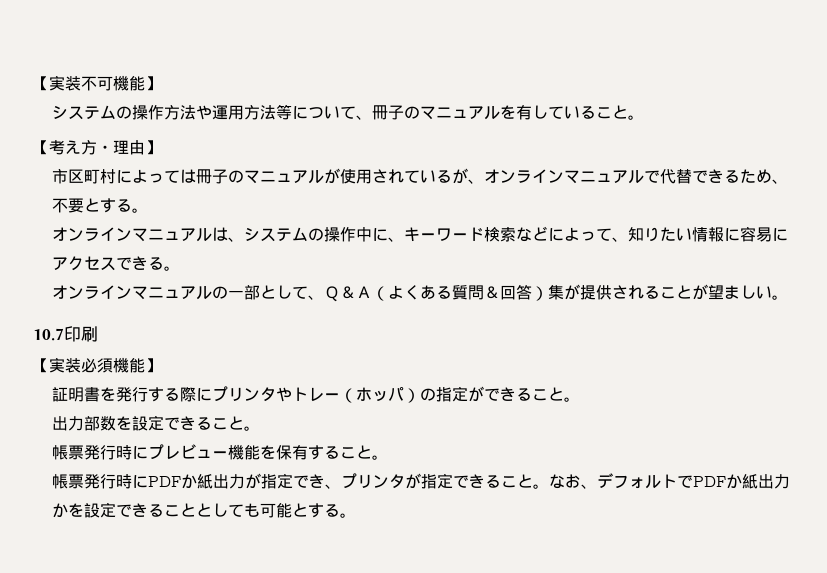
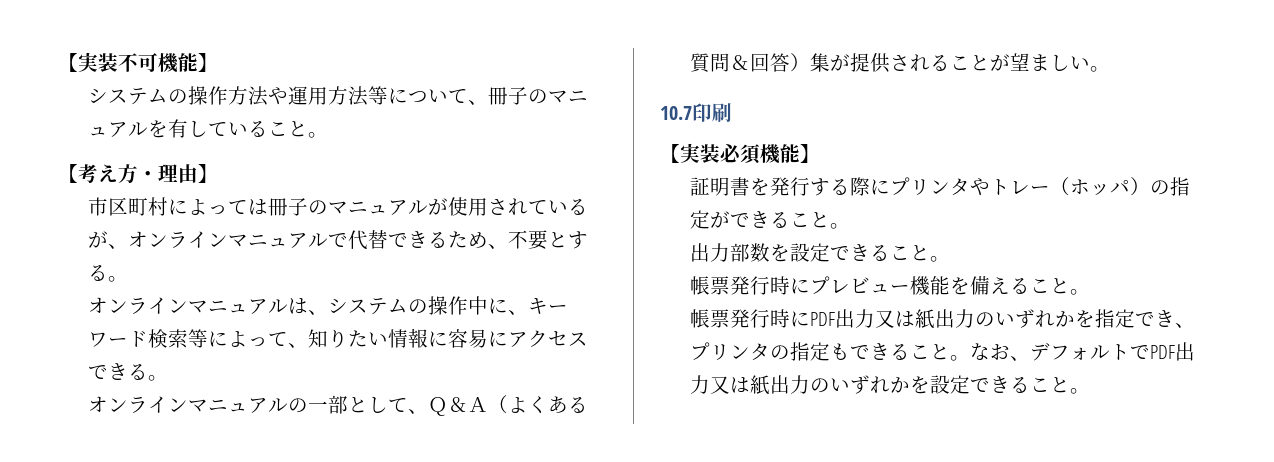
- オンラインマニュアルは、システムの操作中に、キーワード検索などによって、知りたい情報に容易にアクセスできる。
+ オンラインマニュアルは、システムの操作中に、キーワード検索等によって、知りたい情報に容易にアクセスできる。
- 帳票発行時にプレビュー機能を保有すること。
+ 帳票発行時にプレビュー機能を備えること。
- 帳票発行時にPDFか紙出力が指定でき、プリンタが指定できること。
+ 帳票発行時にPDF出力又は紙出力のいずれかを指定でき、プリンタの指定もできること。
- なお、デフォルトでPDFか紙出力かを設定できることとしても可能とする。
+ なお、デフォルトでPDF出力又は紙出力のいずれかを設定できること。

